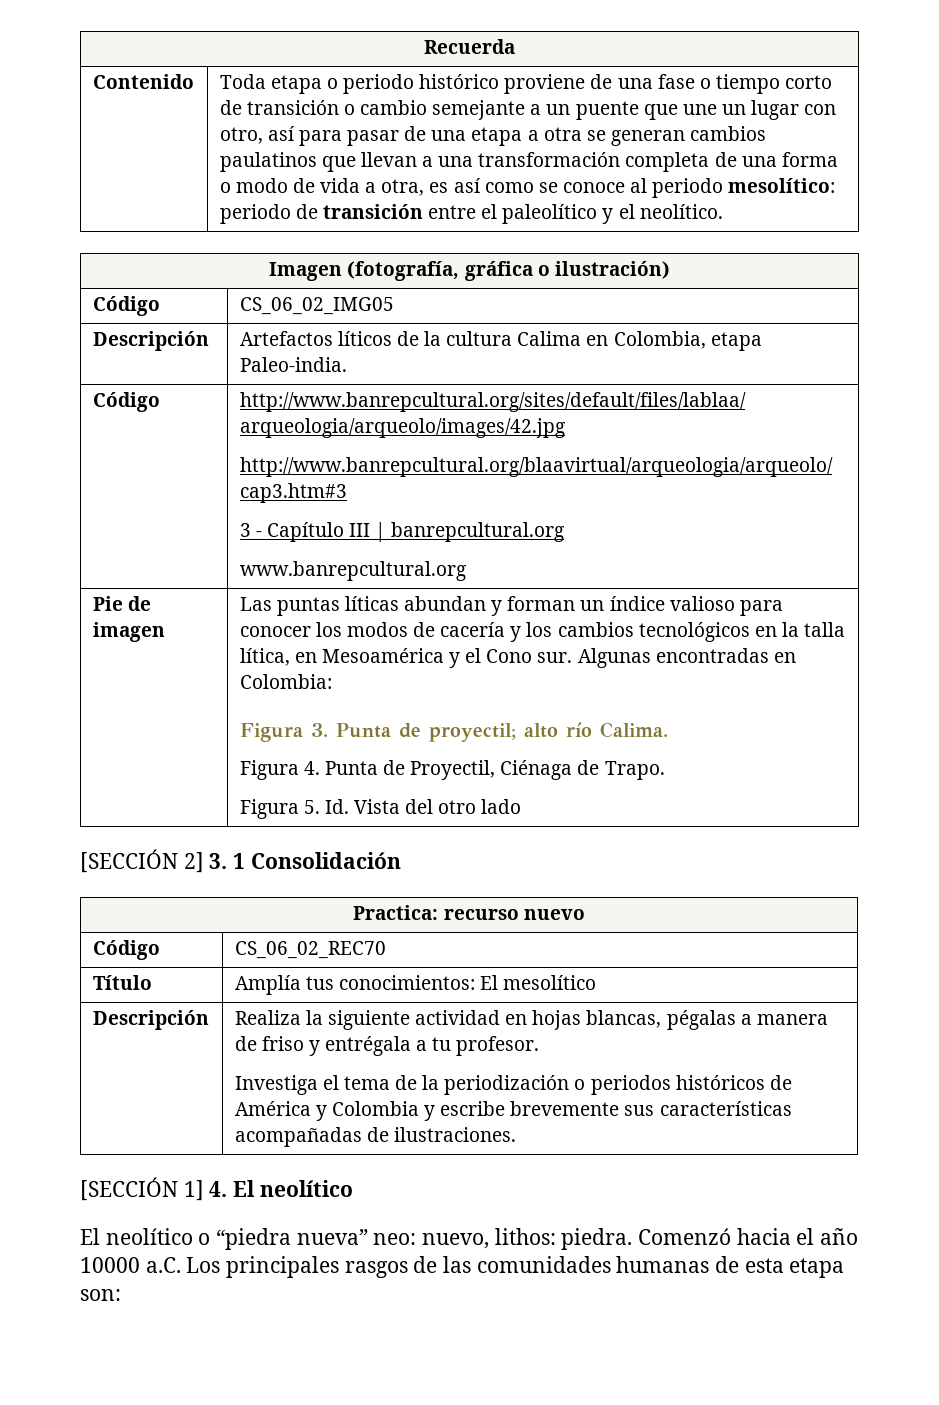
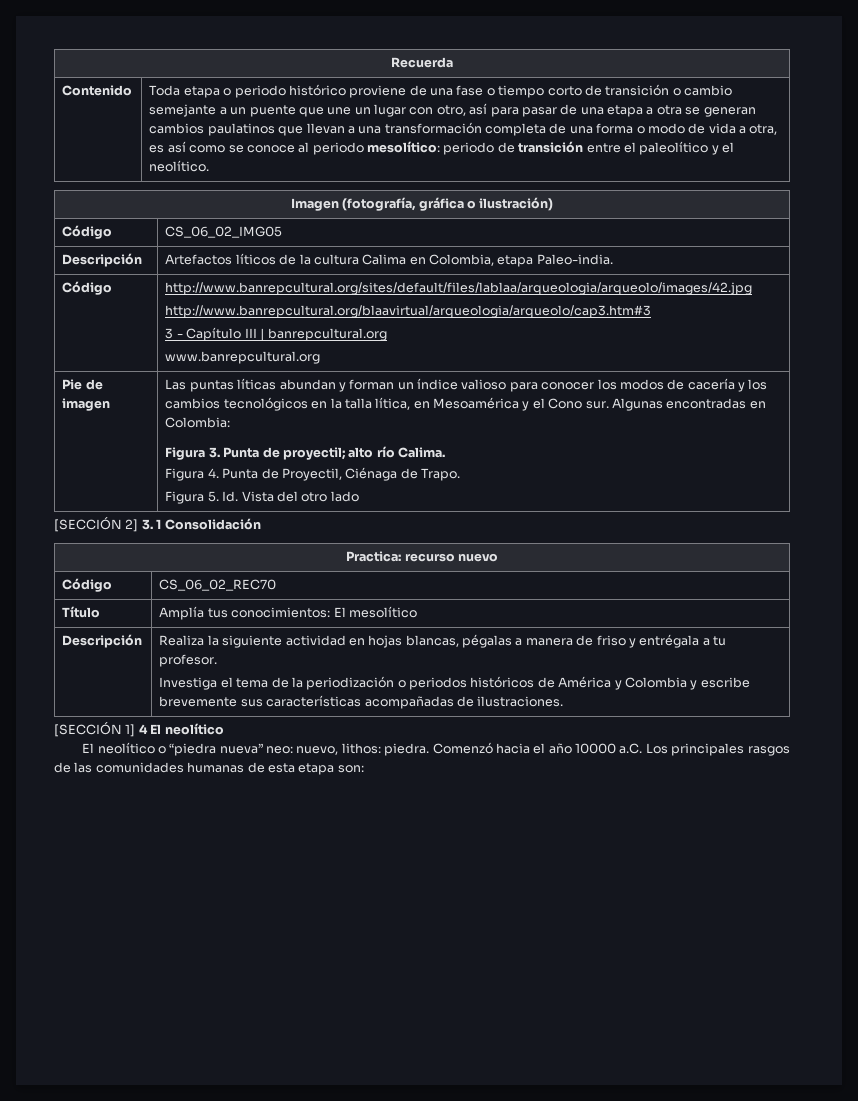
- [SECCIÓN 1] 4. El neolítico
+ [SECCIÓN 1] 4 El neolítico

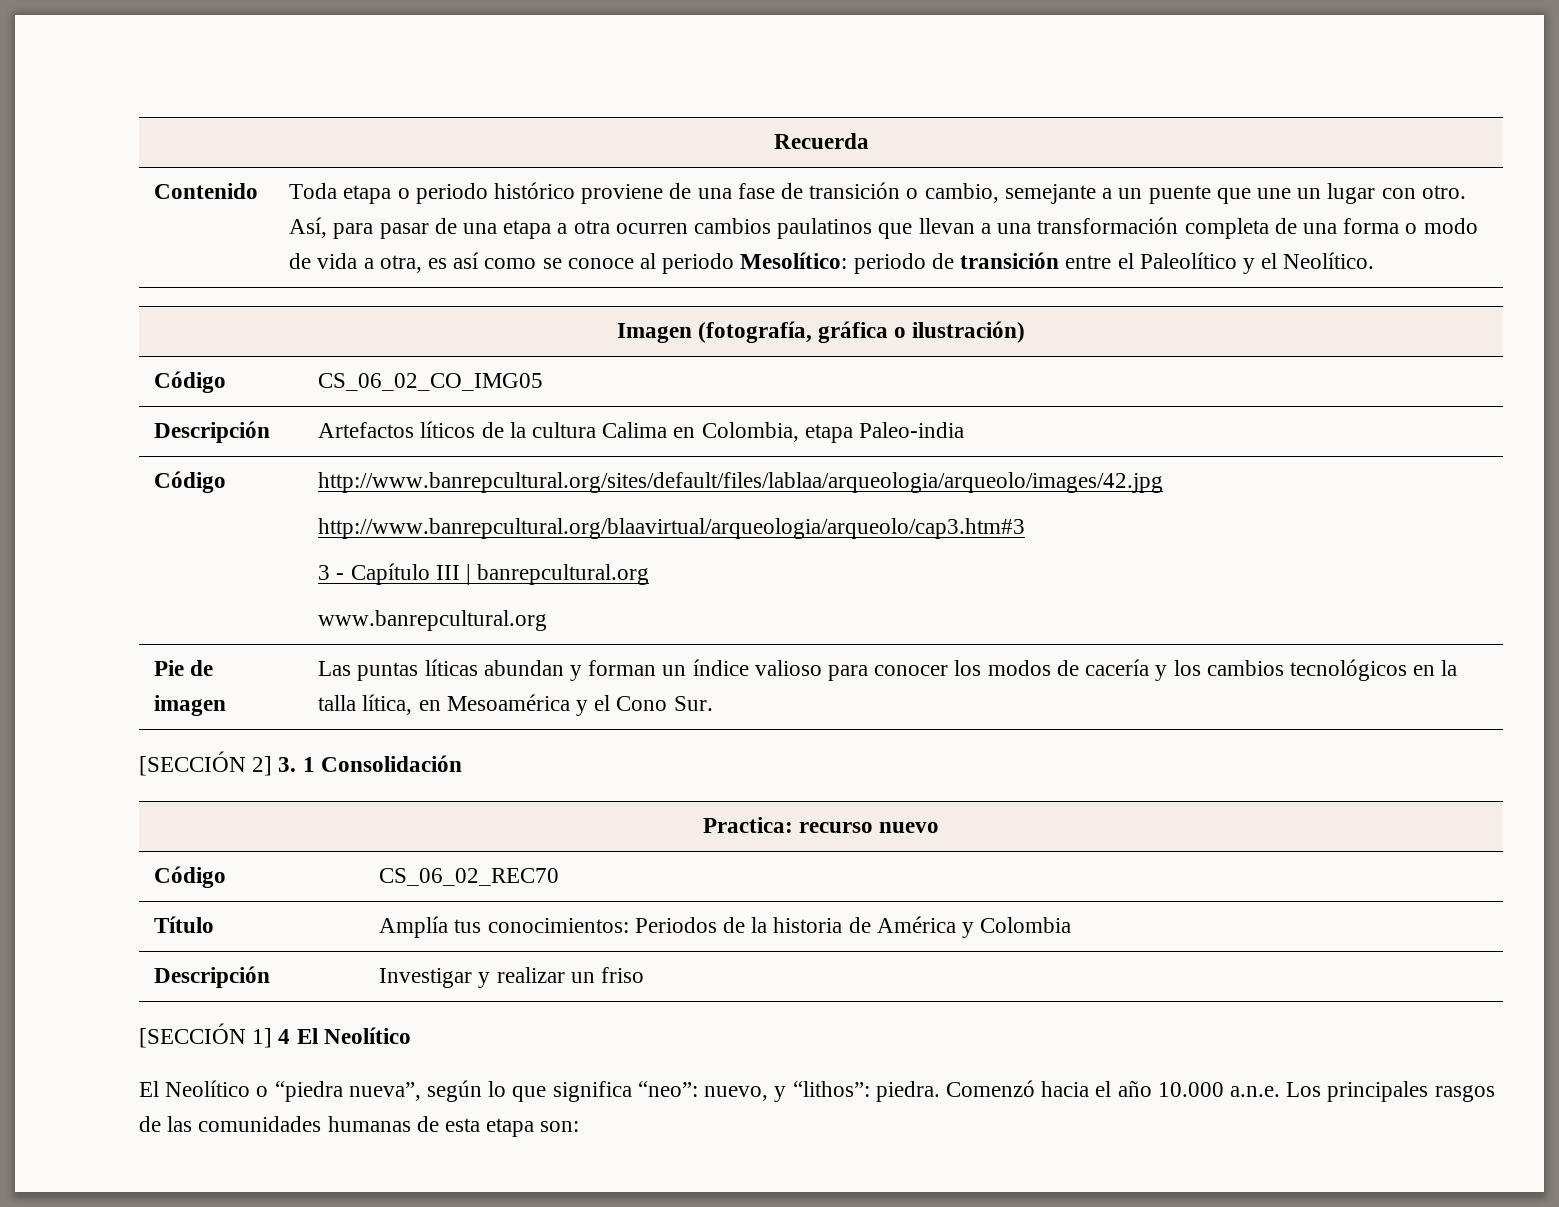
- Toda etapa o periodo histórico proviene de una fase o tiempo corto de transición o cambio semejante a un puente que une un lugar con otro, así para pasar de una etapa a otra se generan cambios paulatinos que llevan a una transformación completa de una forma o modo de vida a otra, es así como se conoce al periodo mesolítico: periodo de transición entre el paleolítico y el neolítico.
+ Toda etapa o periodo histórico proviene de una fase de transición o cambio, semejante a un puente que une un lugar con otro. Así, para pasar de una etapa a otra ocurren cambios paulatinos que llevan a una transformación completa de una forma o modo de vida a otra, es así como se conoce al periodo Mesolítico: periodo de transición entre el Paleolítico y el Neolítico.
- Código | CS_06_02_IMG05
+ Código | CS_06_02_CO_IMG05
- Descripción | Artefactos líticos de la cultura Calima en Colombia, etapa Paleo-india.
+ Descripción | Artefactos líticos de la cultura Calima en Colombia, etapa Paleo-india
- Las puntas líticas abundan y forman un índice valioso para conocer los modos de cacería y los cambios tecnológicos en la talla lítica, en Mesoamérica y el Cono sur. Algunas encontradas en Colombia:
- Figura 3. Punta de proyectil; alto río Calima.
- Figura 4. Punta de Proyectil, Ciénaga de Trapo.
- Figura 5. Id. Vista del otro lado
+ Las puntas líticas abundan y forman un índice valioso para conocer los modos de cacería y los cambios tecnológicos en la talla lítica, en Mesoamérica y el Cono Sur.
- Título | Amplía tus conocimientos: El mesolítico
- Descripción | Realiza la siguiente actividad en hojas blancas, pégalas a manera de friso y entrégala a tu profesor.
- Investiga el tema de la periodización o periodos históricos de América y Colombia y escribe brevemente sus características acompañadas de ilustraciones.
+ Título | Amplía tus conocimientos: Periodos de la historia de América y Colombia
+ Descripción | Investigar y realizar un friso
- [SECCIÓN 1] 4 El neolítico
- El neolítico o “piedra nueva” neo: nuevo, lithos: piedra.
+ [SECCIÓN 1] 4 El Neolítico
+ El Neolítico o “piedra nueva”, según lo que significa “neo”: nuevo, y “lithos”: piedra.
- Comenzó hacia el año 10000 a.C. Los principales rasgos de las comunidades humanas de esta etapa son:
+ Comenzó hacia el año 10.000 a.n.e. Los principales rasgos de las comunidades humanas de esta etapa son:

